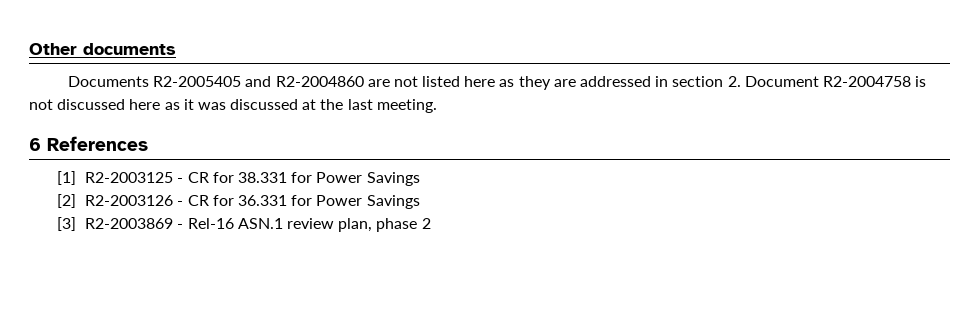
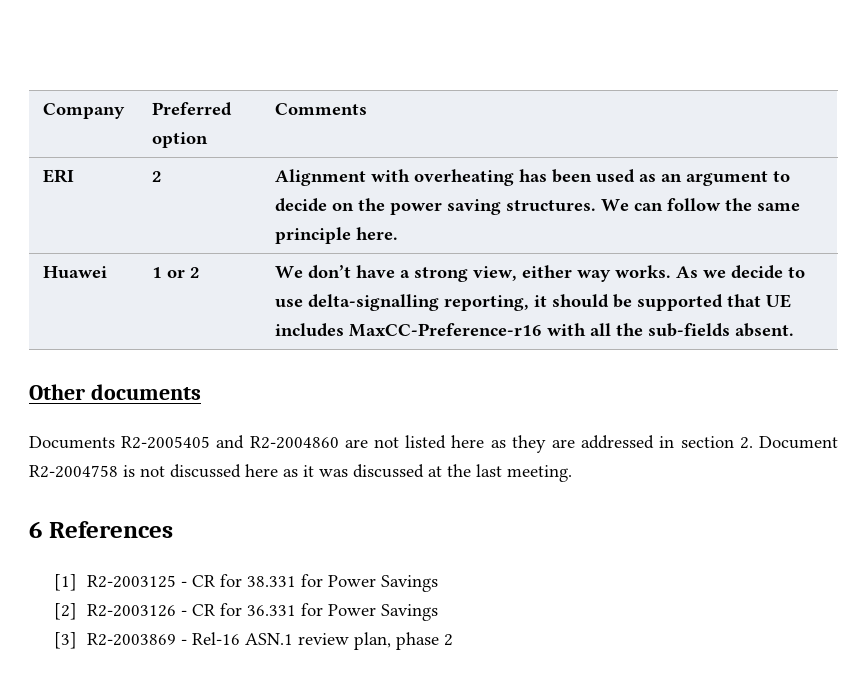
+ Company | Preferred option | Comments
+ ERI | 2 | Alignment with overheating has been used as an argument to decide on the power saving structures. We can follow the same principle here.
+ Huawei | 1 or 2 | We don’t have a strong view, either way works. As we decide to use delta-signalling reporting, it should be supported that UE includes MaxCC-Preference-r16 with all the sub-fields absent.

